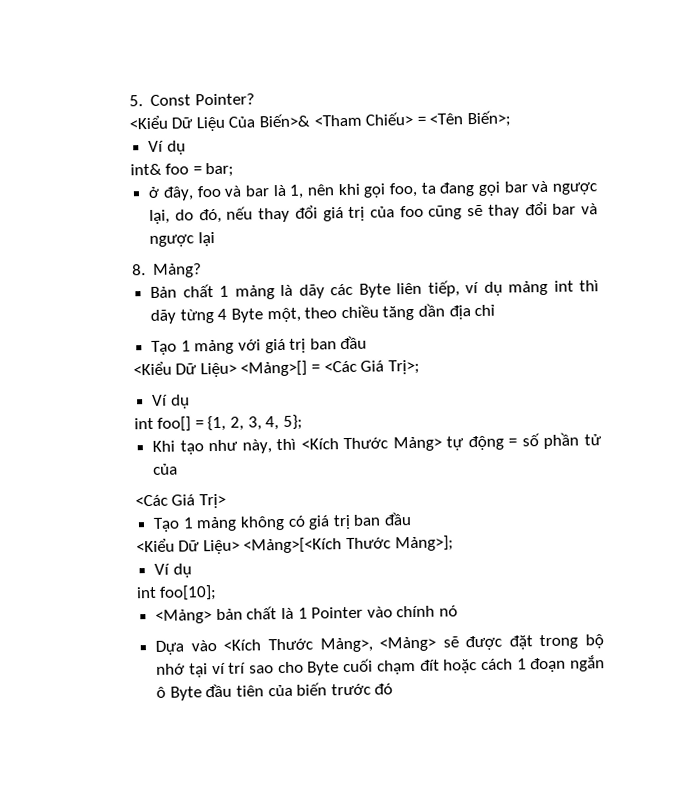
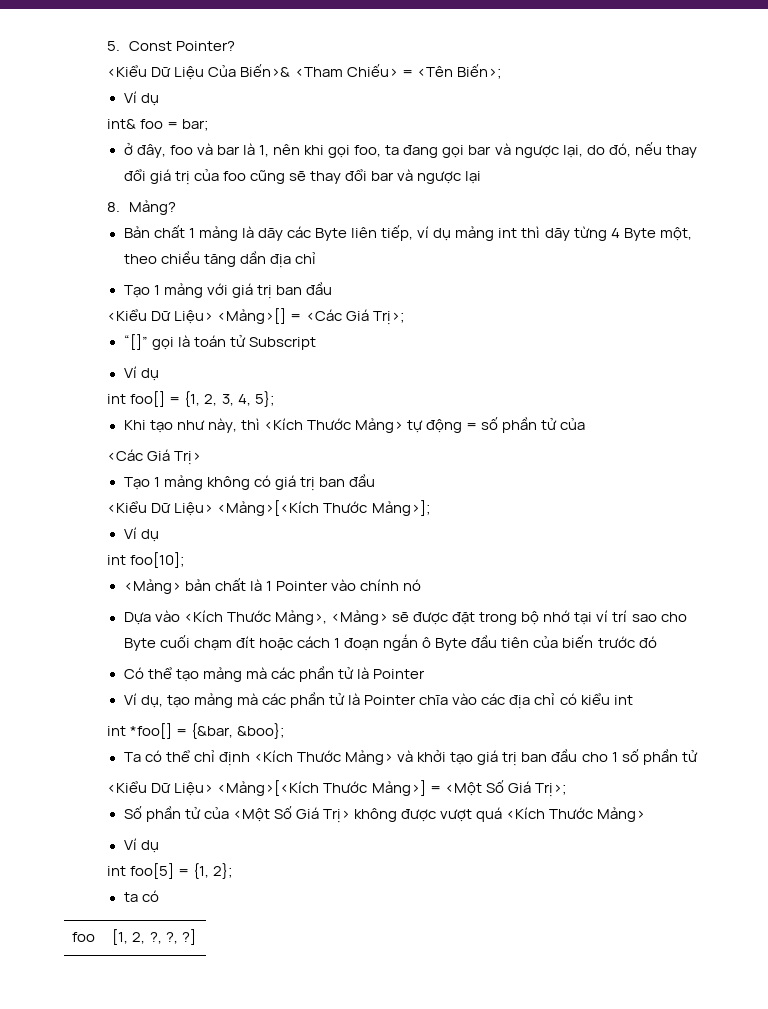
+ “[]” gọi là toán tử Subscript
+ Có thể tạo mảng mà các phần tử là Pointer
+ Ví dụ, tạo mảng mà các phần tử là Pointer chĩa vào các địa chỉ có kiểu int
+ int *foo[] = {&bar, &boo};
+ Ta có thể chỉ định <Kích Thước Mảng> và khởi tạo giá trị ban đầu cho 1 số phần tử
+ <Kiểu Dữ Liệu> <Mảng>[<Kích Thước Mảng>] = <Một Số Giá Trị>;
+ Số phần tử của <Một Số Giá Trị> không được vượt quá <Kích Thước Mảng>
+ Ví dụ
+ int foo[5] = {1, 2};
+ ta có
+ foo | [1, 2, ?, ?, ?]

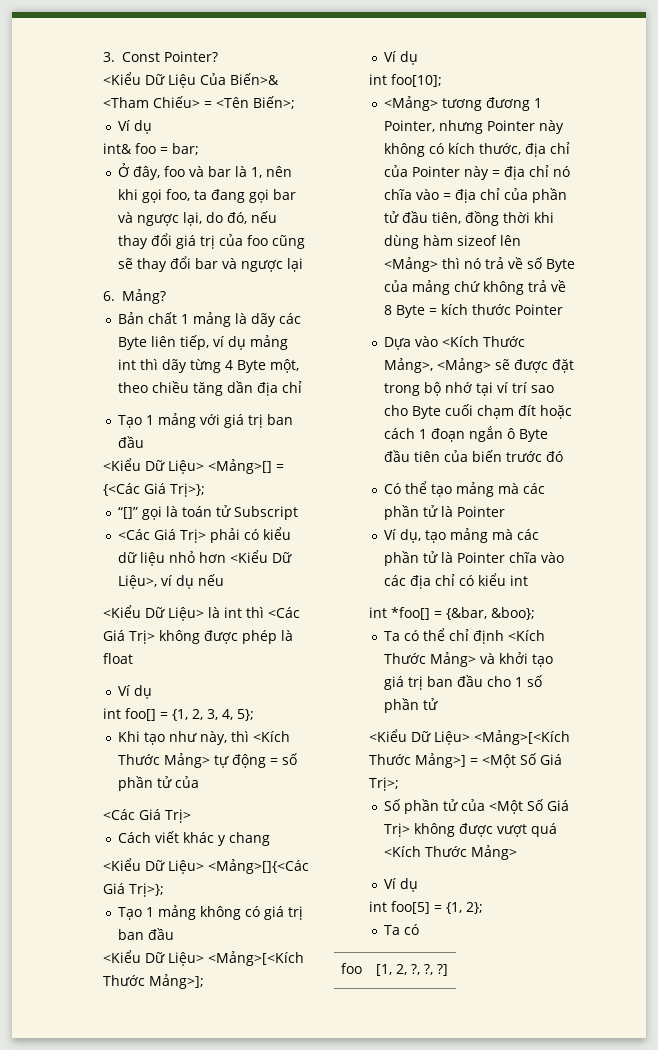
- 5. Const Pointer?
+ 3. Const Pointer?
- ở đây, foo và bar là 1, nên khi gọi foo, ta đang gọi bar và ngược lại, do đó, nếu thay đổi giá trị của foo cũng sẽ thay đổi bar và ngược lại
+ Ở đây, foo và bar là 1, nên khi gọi foo, ta đang gọi bar và ngược lại, do đó, nếu thay đổi giá trị của foo cũng sẽ thay đổi bar và ngược lại
- 8. Mảng?
+ 6. Mảng?
- <Kiểu Dữ Liệu> <Mảng>[] = <Các Giá Trị>;
+ <Kiểu Dữ Liệu> <Mảng>[] = {<Các Giá Trị>};
+ <Các Giá Trị> phải có kiểu dữ liệu nhỏ hơn <Kiểu Dữ Liệu>, ví dụ nếu
+ <Kiểu Dữ Liệu> là int thì <Các Giá Trị> không được phép là float
+ Cách viết khác y chang
+ <Kiểu Dữ Liệu> <Mảng>[]{<Các Giá Trị>};
- <Mảng> bản chất là 1 Pointer vào chính nó
+ <Mảng> tương đương 1 Pointer, nhưng Pointer này không có kích thước, địa chỉ của Pointer này = địa chỉ nó chĩa vào = địa chỉ của phần tử đầu tiên, đồng thời khi dùng hàm sizeof lên <Mảng> thì nó trả về số Byte của mảng chứ không trả về 8 Byte = kích thước Pointer
  int foo[5] = {1, 2};
- ta có
+ Ta có

